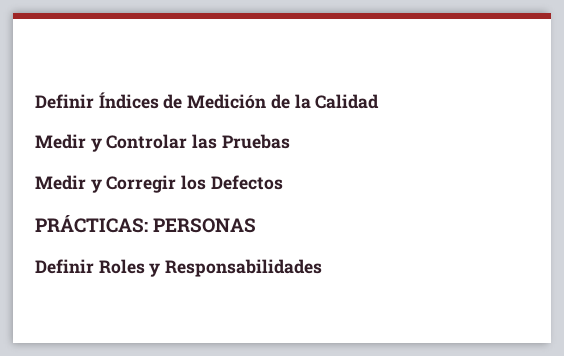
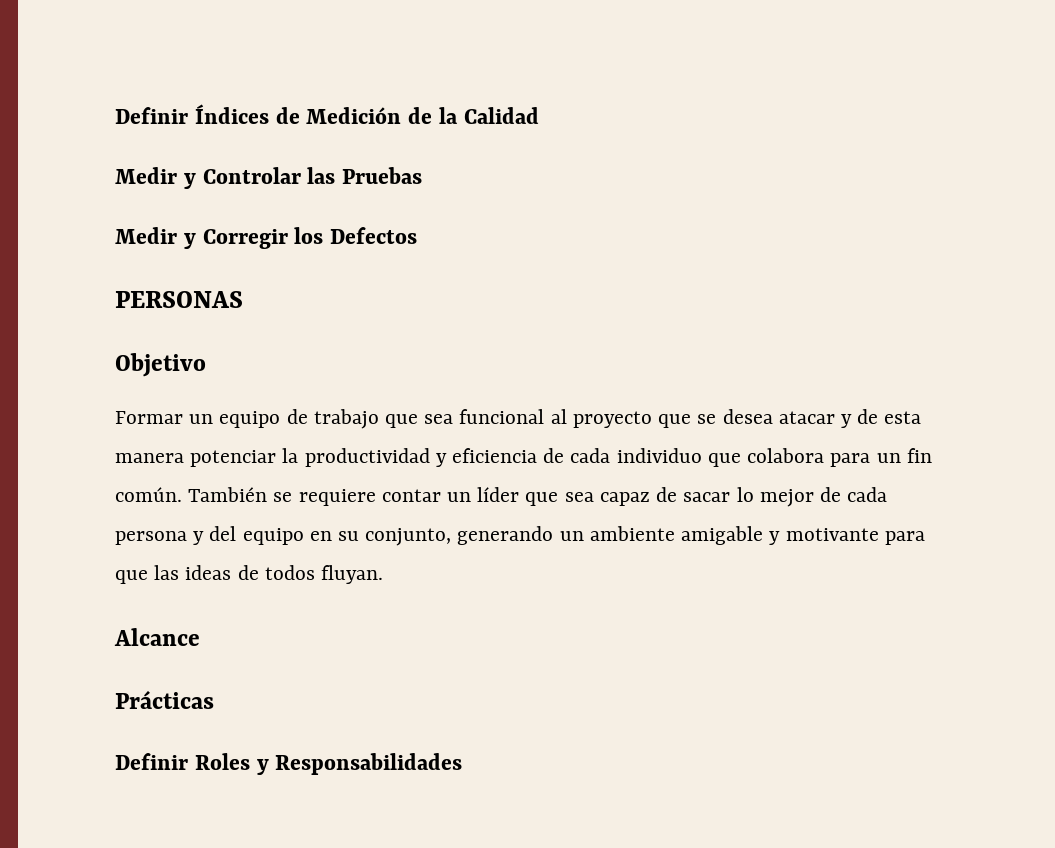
- PRÁCTICAS: PERSONAS
+ PERSONAS
+ Objetivo
+ Formar un equipo de trabajo que sea funcional al proyecto que se desea atacar y de esta manera potenciar la productividad y eficiencia de cada individuo que colabora para un fin común. También se requiere contar un líder que sea capaz de sacar lo mejor de cada persona y del equipo en su conjunto, generando un ambiente amigable y motivante para que las ideas de todos fluyan.
+ Alcance
+ Prácticas

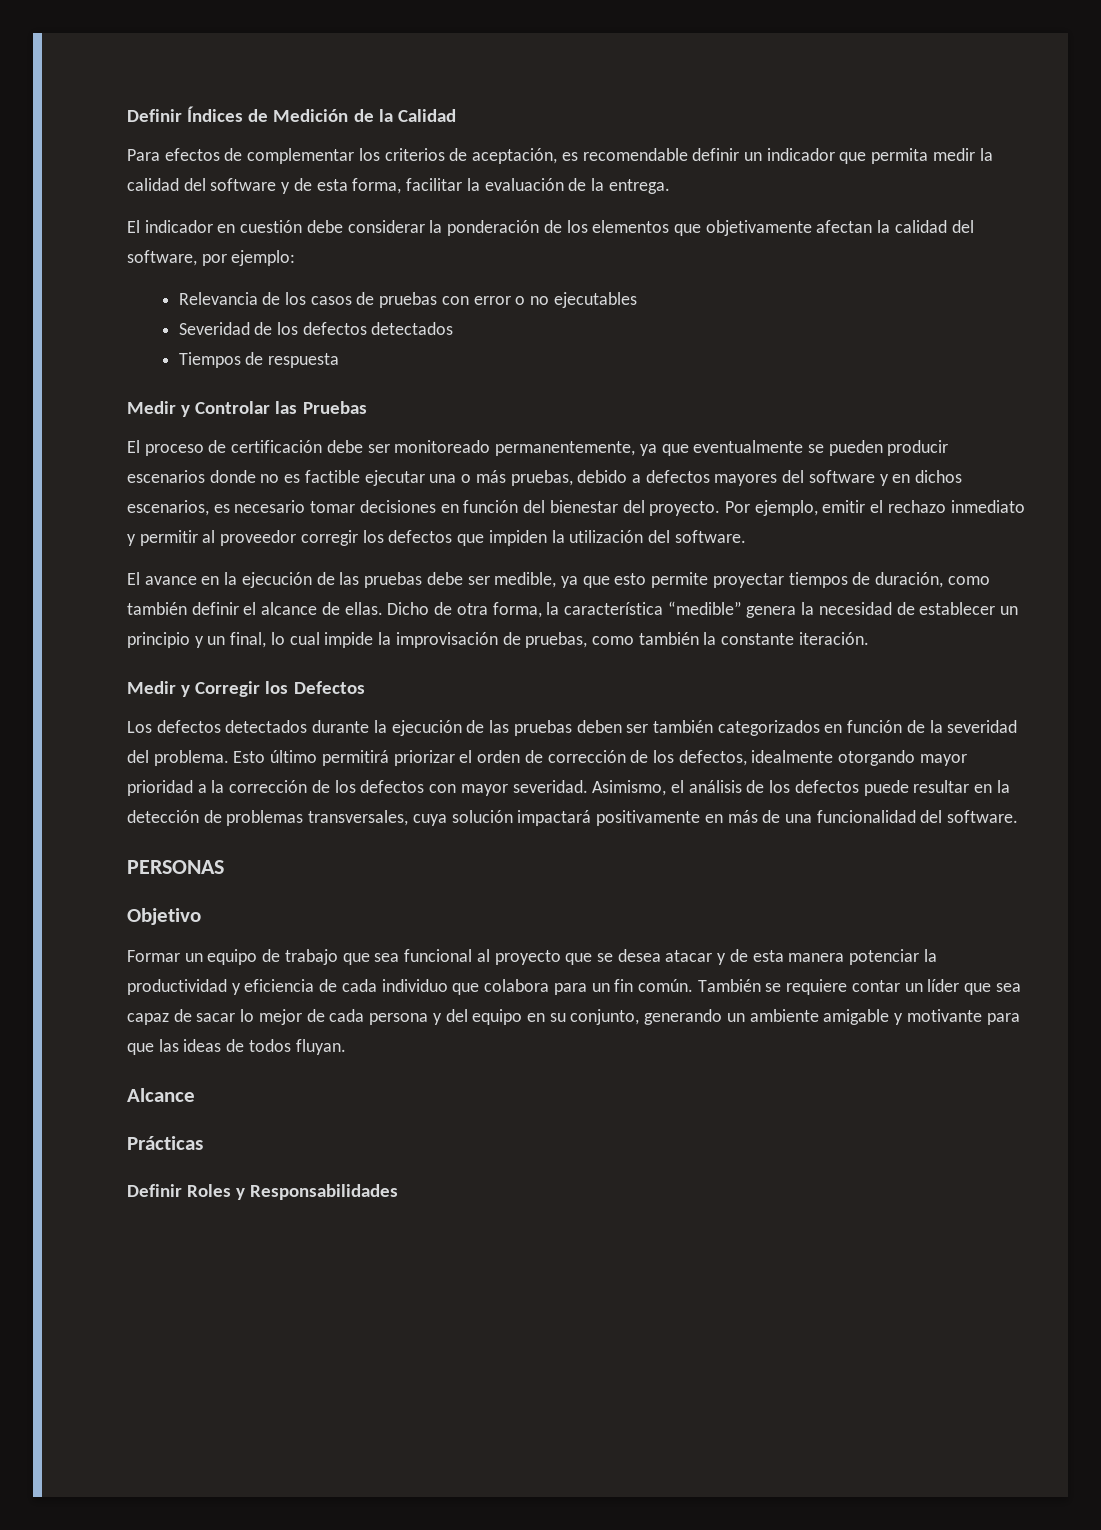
+ Para efectos de complementar los criterios de aceptación, es recomendable definir un indicador que permita medir la calidad del software y de esta forma, facilitar la evaluación de la entrega.
+ El indicador en cuestión debe considerar la ponderación de los elementos que objetivamente afectan la calidad del software, por ejemplo:
+ Relevancia de los casos de pruebas con error o no ejecutables
+ Severidad de los defectos detectados
+ Tiempos de respuesta
+ El proceso de certificación debe ser monitoreado permanentemente, ya que eventualmente se pueden producir escenarios donde no es factible ejecutar una o más pruebas, debido a defectos mayores del software y en dichos escenarios, es necesario tomar decisiones en función del bienestar del proyecto. Por ejemplo, emitir el rechazo inmediato y permitir al proveedor corregir los defectos que impiden la utilización del software.
+ El avance en la ejecución de las pruebas debe ser medible, ya que esto permite proyectar tiempos de duración, como también definir el alcance de ellas. Dicho de otra forma, la característica “medible” genera la necesidad de establecer un principio y un final, lo cual impide la improvisación de pruebas, como también la constante iteración.
+ Los defectos detectados durante la ejecución de las pruebas deben ser también categorizados en función de la severidad del problema. Esto último permitirá priorizar el orden de corrección de los defectos, idealmente otorgando mayor prioridad a la corrección de los defectos con mayor severidad. Asimismo, el análisis de los defectos puede resultar en la detección de problemas transversales, cuya solución impactará positivamente en más de una funcionalidad del software.

